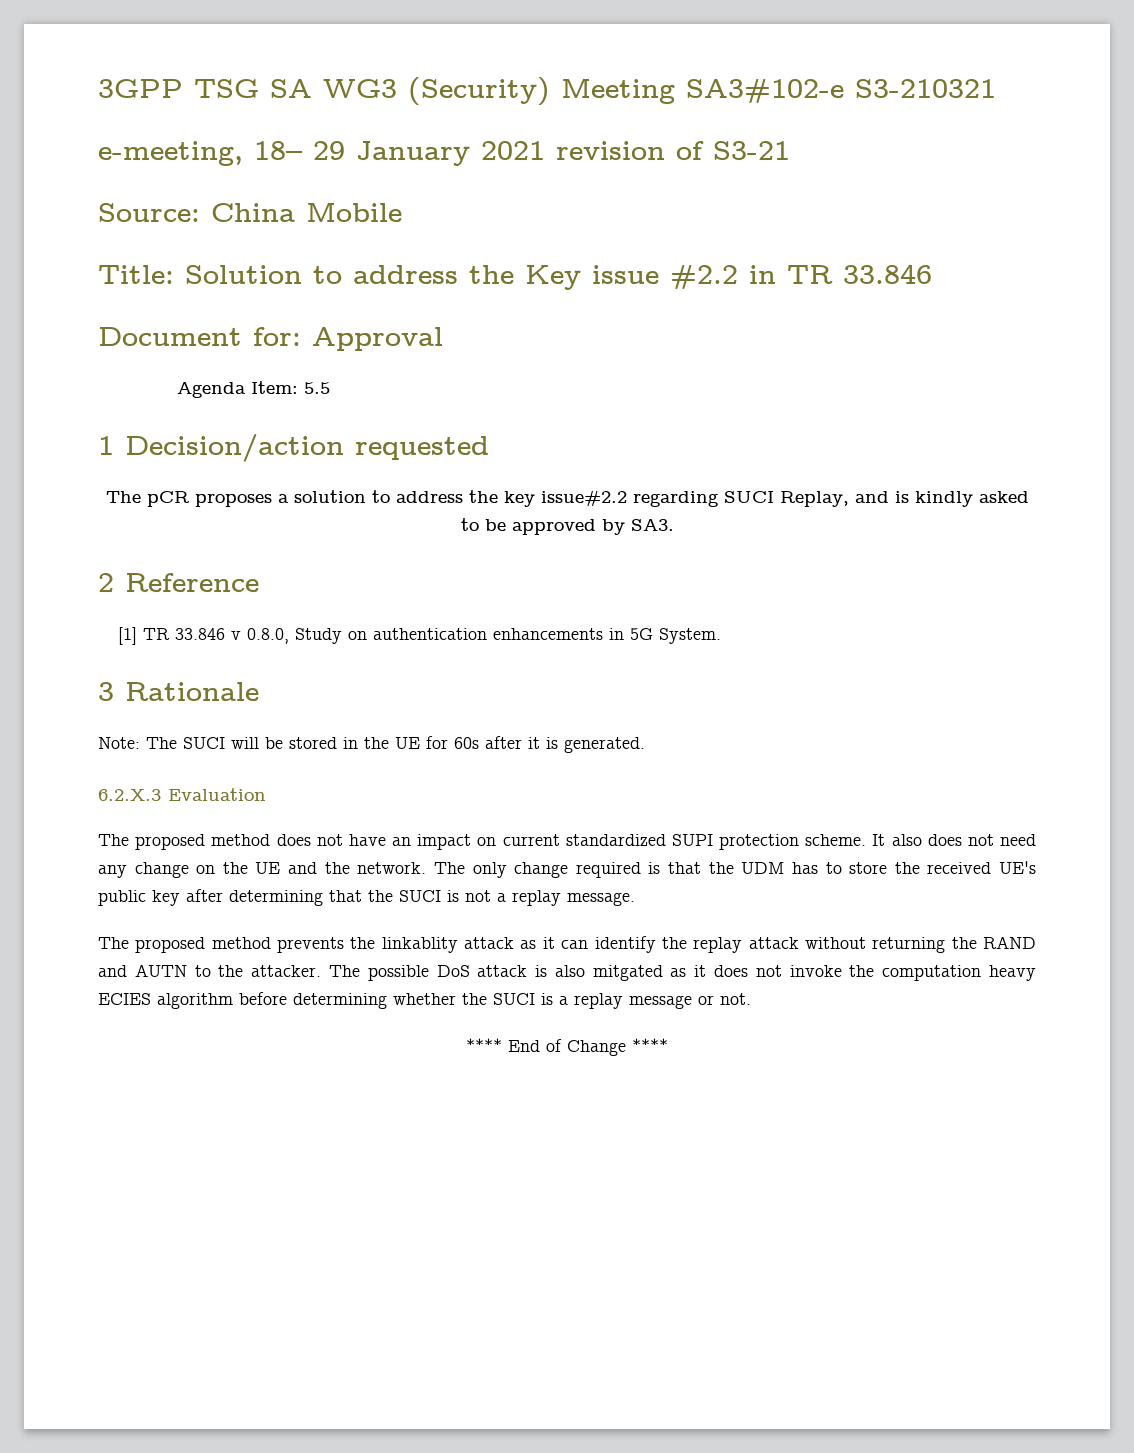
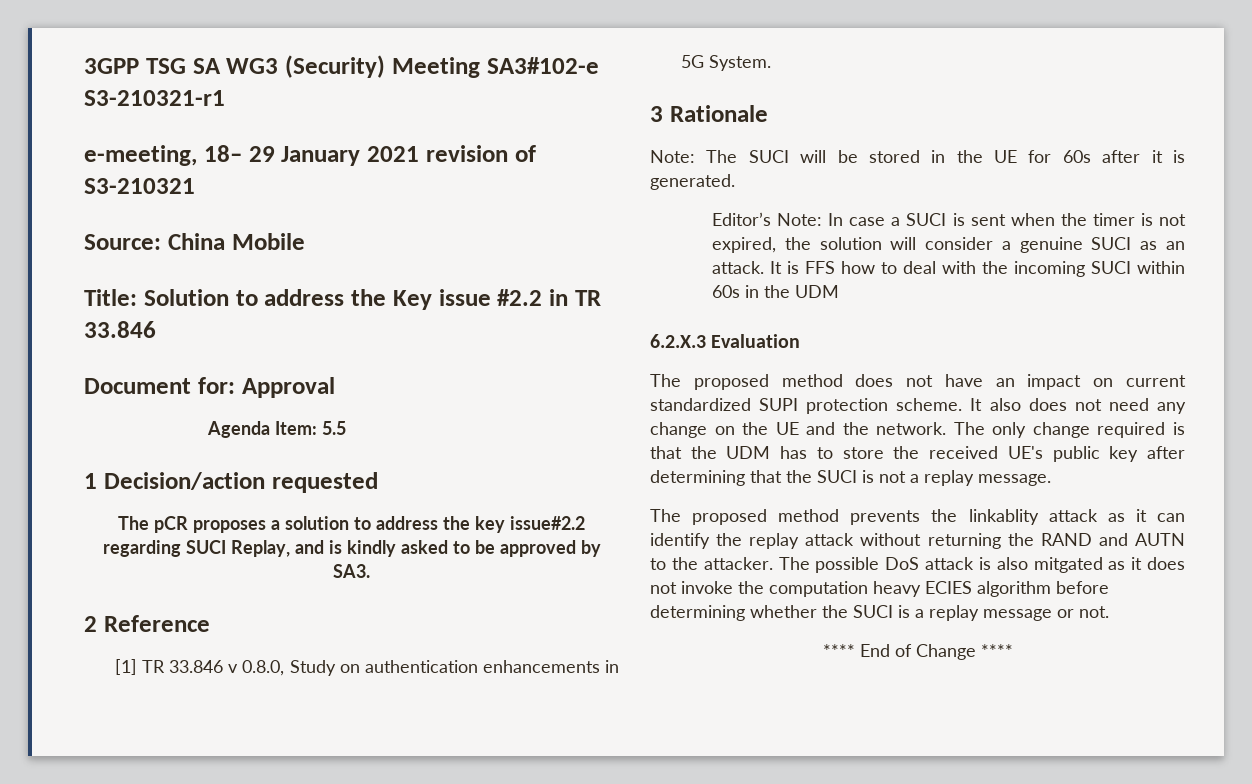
- 3GPP TSG SA WG3 (Security) Meeting SA3#102-e S3-210321
+ 3GPP TSG SA WG3 (Security) Meeting SA3#102-e S3-210321-r1
- e-meeting, 18– 29 January 2021 revision of S3-21
+ e-meeting, 18– 29 January 2021 revision of S3-210321
+ Editor’s Note: In case a SUCI is sent when the timer is not expired, the solution will consider a genuine SUCI as an attack. It is FFS how to deal with the incoming SUCI within 60s in the UDM

